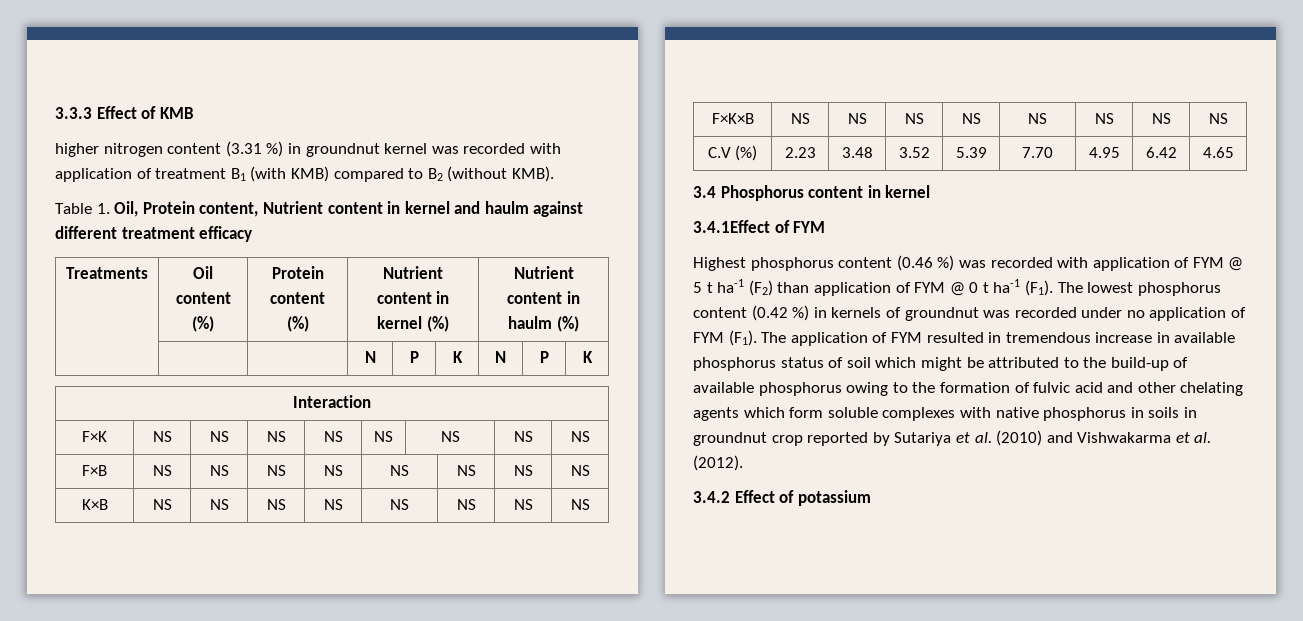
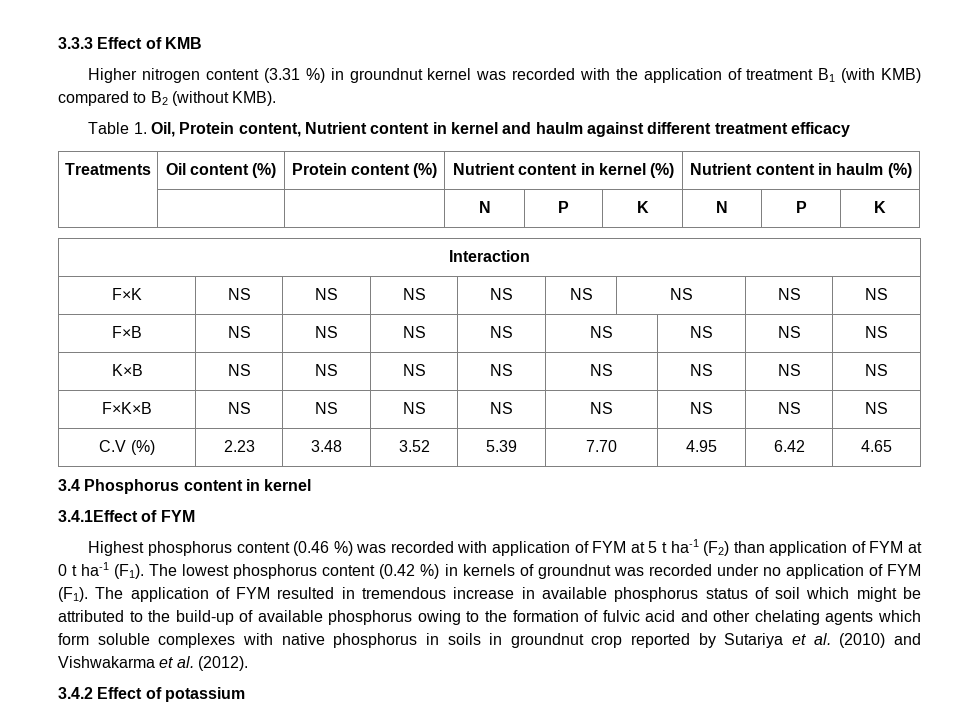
- higher nitrogen content (3.31 %) in groundnut kernel was recorded with application of treatment B1 (with KMB) compared to B2 (without KMB).
+ Higher nitrogen content (3.31 %) in groundnut kernel was recorded with the application of treatment B1 (with KMB) compared to B2 (without KMB).
- Highest phosphorus content (0.46 %) was recorded with application of FYM @ 5 t ha-1 (F2) than application of FYM @ 0 t ha-1 (F1). The lowest phosphorus content (0.42 %) in kernels of groundnut was recorded under no application of FYM (F1). The application of FYM resulted in tremendous increase in available phosphorus status of soil which might be attributed to the build-up of available phosphorus owing to the formation of fulvic acid and other chelating agents which form soluble complexes with native phosphorus in soils in groundnut crop reported by Sutariya et al. (2010) and Vishwakarma et al. (2012).
+ Highest phosphorus content (0.46 %) was recorded with application of FYM at 5 t ha-1 (F2) than application of FYM at 0 t ha-1 (F1). The lowest phosphorus content (0.42 %) in kernels of groundnut was recorded under no application of FYM (F1). The application of FYM resulted in tremendous increase in available phosphorus status of soil which might be attributed to the build-up of available phosphorus owing to the formation of fulvic acid and other chelating agents which form soluble complexes with native phosphorus in soils in groundnut crop reported by Sutariya et al. (2010) and Vishwakarma et al. (2012).

